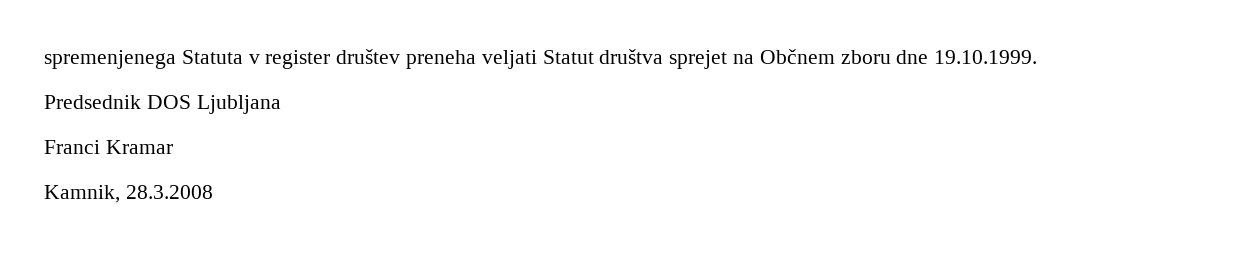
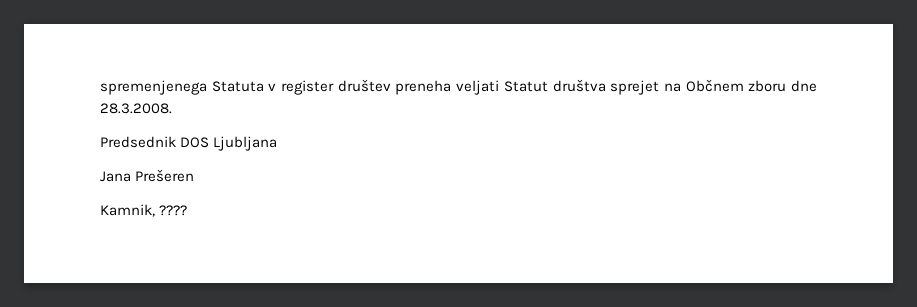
- spremenjenega Statuta v register društev preneha veljati Statut društva sprejet na Občnem zboru dne 19.10.1999.
+ spremenjenega Statuta v register društev preneha veljati Statut društva sprejet na Občnem zboru dne 28.3.2008.
- Franci Kramar
+ Jana Prešeren
- Kamnik, 28.3.2008
+ Kamnik, ????

